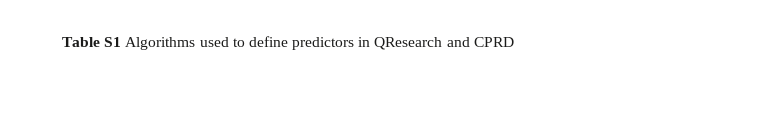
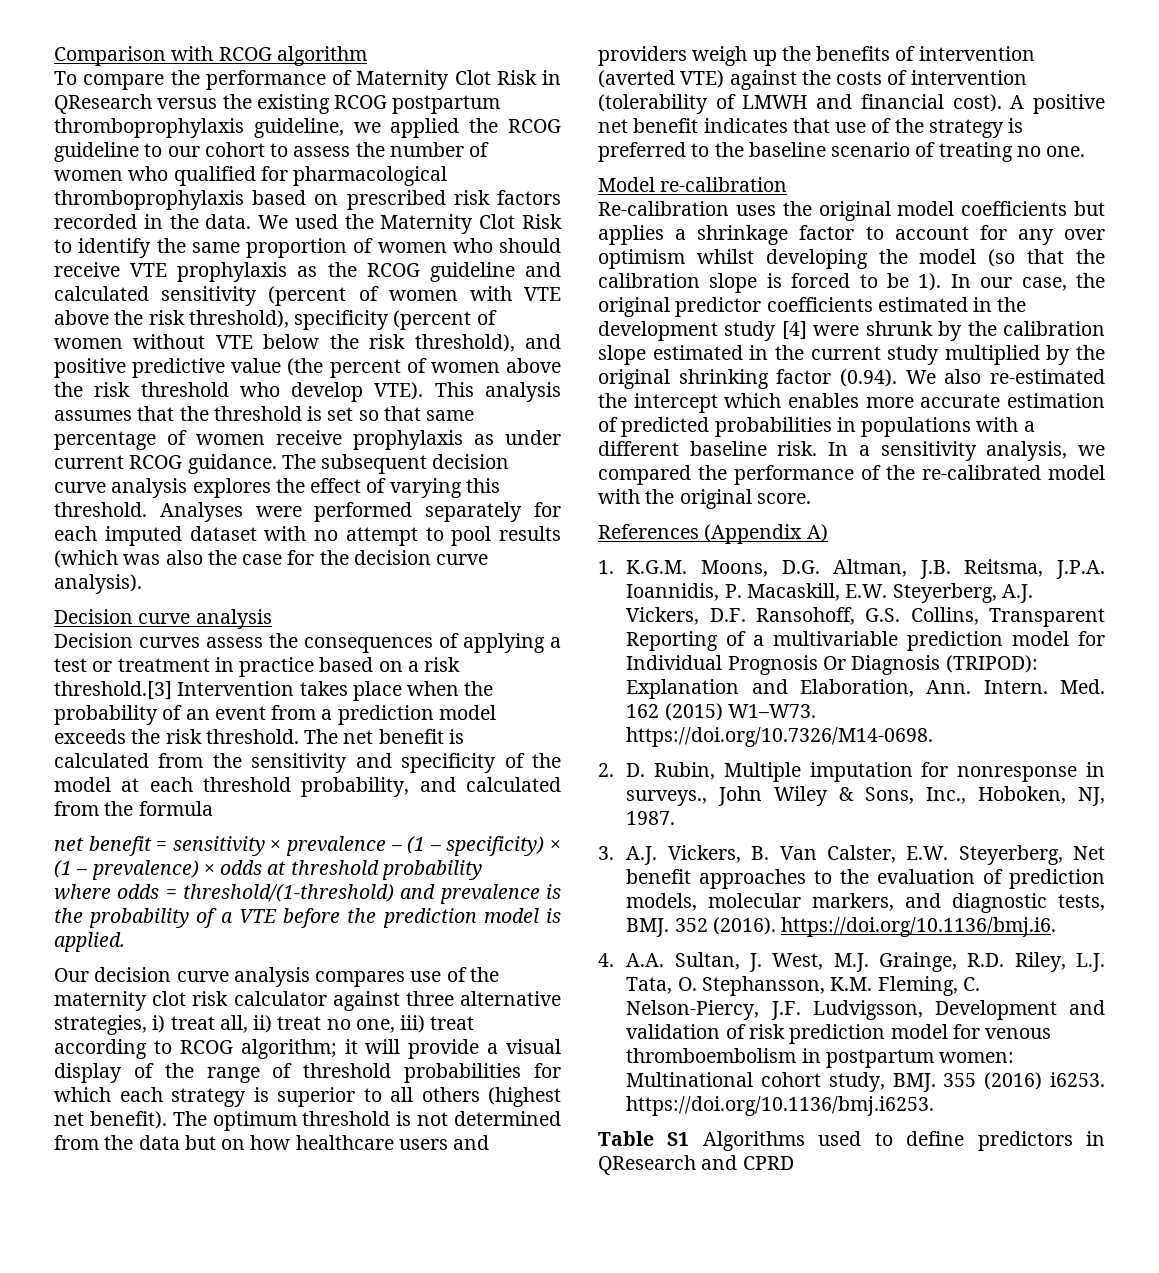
+ Comparison with RCOG algorithm
+ To compare the performance of Maternity Clot Risk in QResearch versus the existing RCOG postpartum thromboprophylaxis guideline, we applied the RCOG guideline to our cohort to assess the number of women who qualified for pharmacological thromboprophylaxis based on prescribed risk factors recorded in the data. We used the Maternity Clot Risk to identify the same proportion of women who should receive VTE prophylaxis as the RCOG guideline and calculated sensitivity (percent of women with VTE above the risk threshold), specificity (percent of women without VTE below the risk threshold), and positive predictive value (the percent of women above the risk threshold who develop VTE). This analysis assumes that the threshold is set so that same percentage of women receive prophylaxis as under current RCOG guidance. The subsequent decision curve analysis explores the effect of varying this threshold. Analyses were performed separately for each imputed dataset with no attempt to pool results (which was also the case for the decision curve analysis).
+ Decision curve analysis
+ Decision curves assess the consequences of applying a test or treatment in practice based on a risk threshold.[3] Intervention takes place when the probability of an event from a prediction model exceeds the risk threshold. The net benefit is calculated from the sensitivity and specificity of the model at each threshold probability, and calculated from the formula
+ net benefit = sensitivity × prevalence – (1 – specificity) × (1 – prevalence) × odds at threshold probability
+ where odds = threshold/(1-threshold) and prevalence is the probability of a VTE before the prediction model is applied.
+ Our decision curve analysis compares use of the maternity clot risk calculator against three alternative strategies, i) treat all, ii) treat no one, iii) treat according to RCOG algorithm; it will provide a visual display of the range of threshold probabilities for which each strategy is superior to all others (highest net benefit). The optimum threshold is not determined from the data but on how healthcare users and providers weigh up the benefits of intervention (averted VTE) against the costs of intervention (tolerability of LMWH and financial cost). A positive net benefit indicates that use of the strategy is preferred to the baseline scenario of treating no one.
+ Model re-calibration
+ Re-calibration uses the original model coefficients but applies a shrinkage factor to account for any over optimism whilst developing the model (so that the calibration slope is forced to be 1). In our case, the original predictor coefficients estimated in the development study [4] were shrunk by the calibration slope estimated in the current study multiplied by the original shrinking factor (0.94). We also re-estimated the intercept which enables more accurate estimation of predicted probabilities in populations with a different baseline risk. In a sensitivity analysis, we compared the performance of the re-calibrated model with the original score.
+ References (Appendix A)
+ 1. K.G.M. Moons, D.G. Altman, J.B. Reitsma, J.P.A. Ioannidis, P. Macaskill, E.W. Steyerberg, A.J. Vickers, D.F. Ransohoff, G.S. Collins, Transparent Reporting of a multivariable prediction model for Individual Prognosis Or Diagnosis (TRIPOD): Explanation and Elaboration, Ann. Intern. Med. 162 (2015) W1–W73. https://doi.org/10.7326/M14-0698.
+ 2. D. Rubin, Multiple imputation for nonresponse in surveys., John Wiley & Sons, Inc., Hoboken, NJ, 1987.
+ 3. A.J. Vickers, B. Van Calster, E.W. Steyerberg, Net benefit approaches to the evaluation of prediction models, molecular markers, and diagnostic tests, BMJ. 352 (2016). https://doi.org/10.1136/bmj.i6.
+ 4. A.A. Sultan, J. West, M.J. Grainge, R.D. Riley, L.J. Tata, O. Stephansson, K.M. Fleming, C. Nelson-Piercy, J.F. Ludvigsson, Development and validation of risk prediction model for venous thromboembolism in postpartum women: Multinational cohort study, BMJ. 355 (2016) i6253. https://doi.org/10.1136/bmj.i6253.

